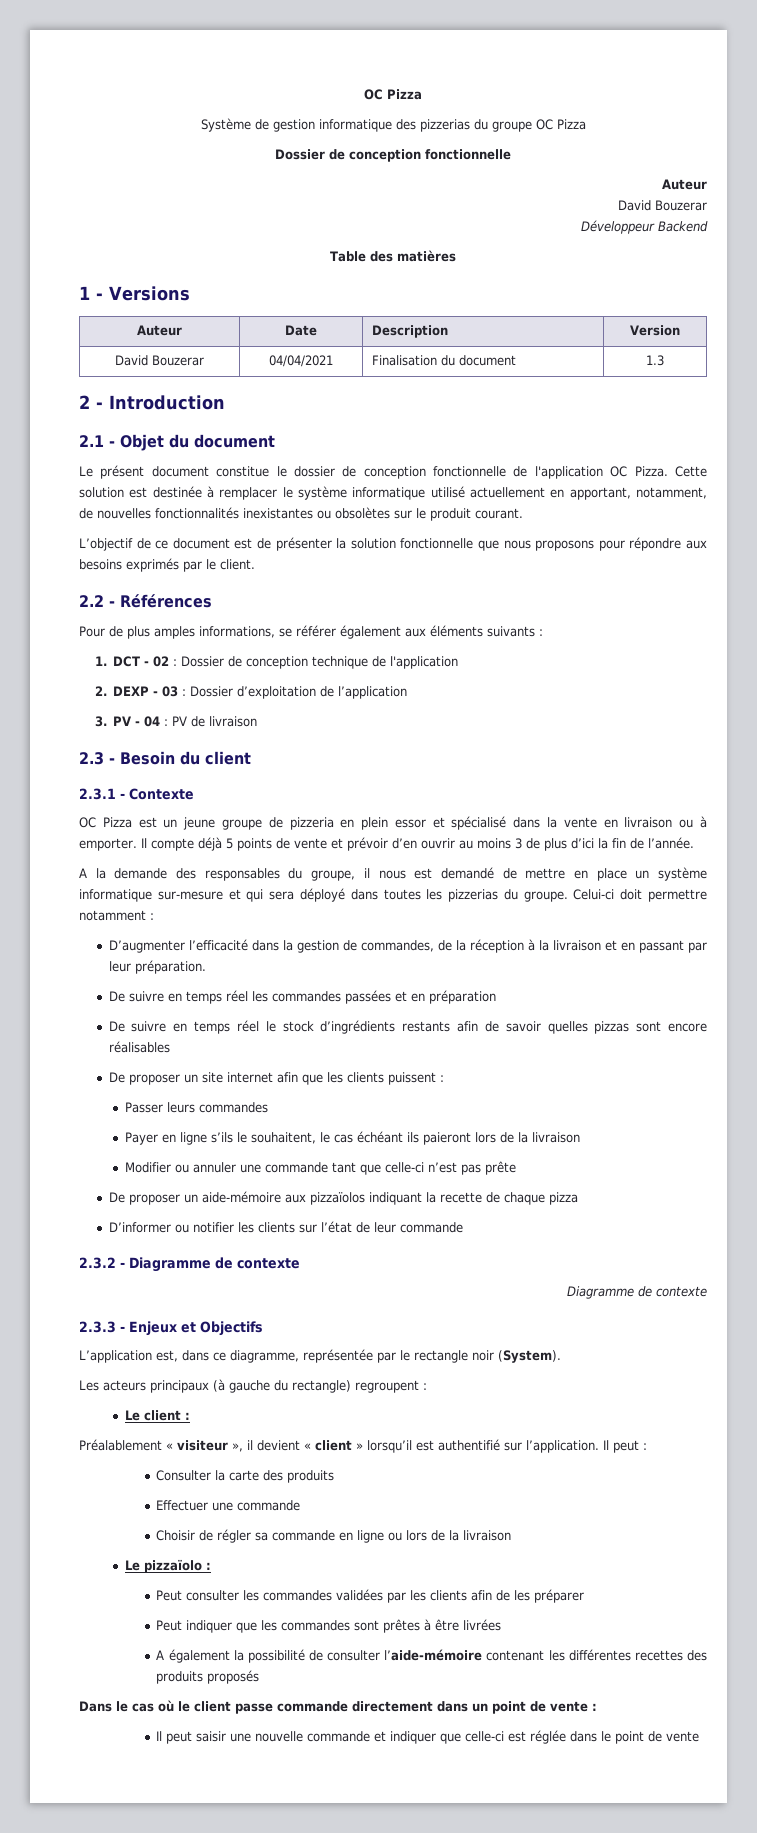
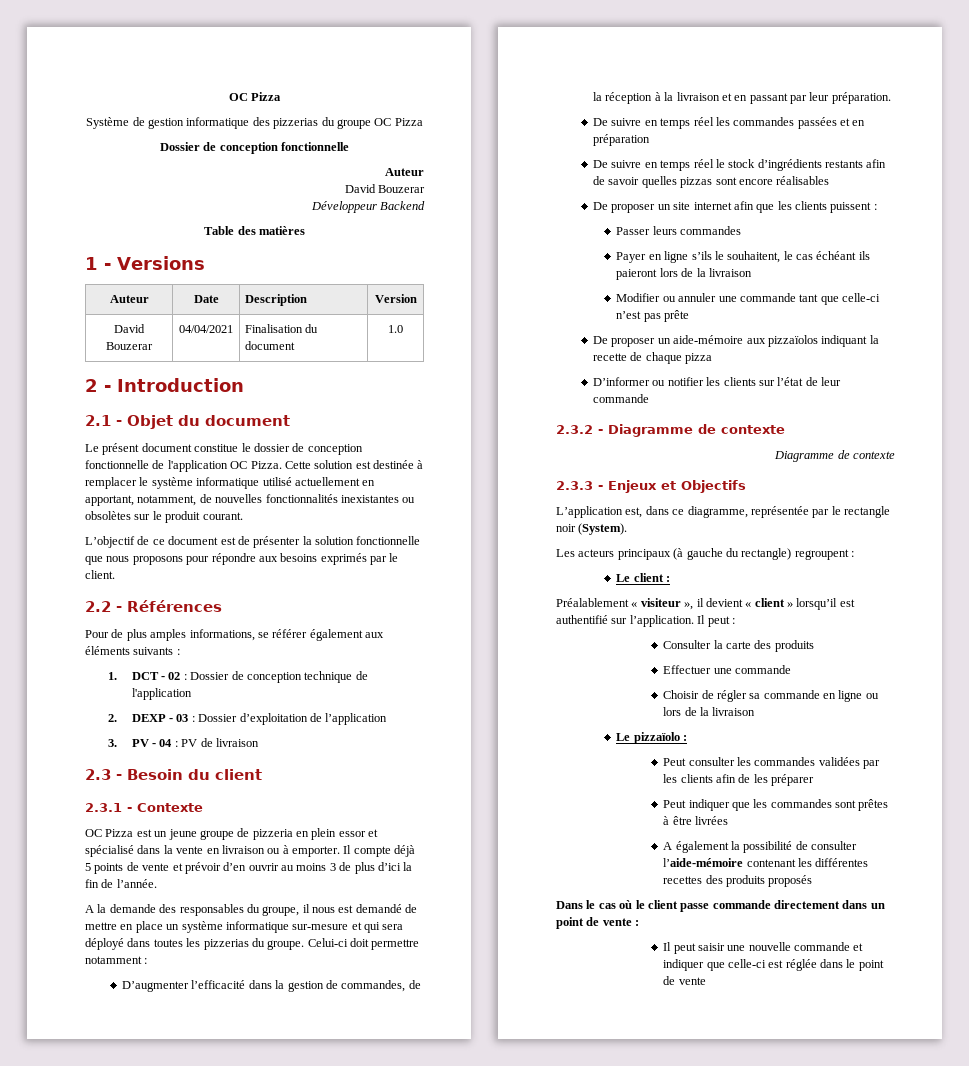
- David Bouzerar | 04/04/2021 | Finalisation du document | 1.3
+ David Bouzerar | 04/04/2021 | Finalisation du document | 1.0

